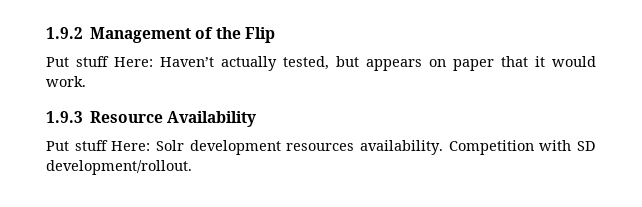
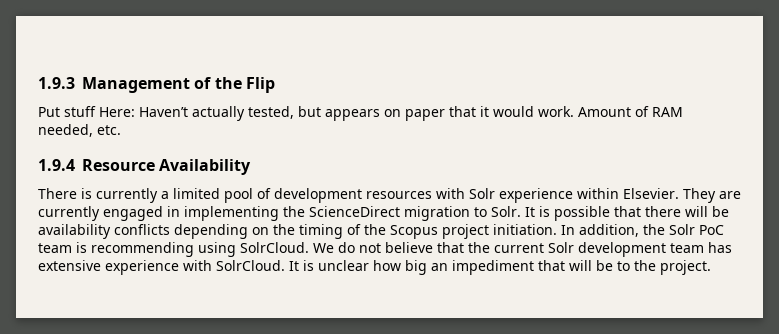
- 1.9.2 Management of the Flip
+ 1.9.3 Management of the Flip
- Put stuff Here: Haven’t actually tested, but appears on paper that it would work.
- 1.9.3 Resource Availability
- Put stuff Here: Solr development resources availability. Competition with SD development/rollout.
+ Put stuff Here: Haven’t actually tested, but appears on paper that it would work. Amount of RAM needed, etc.
+ 1.9.4 Resource Availability
+ There is currently a limited pool of development resources with Solr experience within Elsevier. They are currently engaged in implementing the ScienceDirect migration to Solr. It is possible that there will be availability conflicts depending on the timing of the Scopus project initiation. In addition, the Solr PoC team is recommending using SolrCloud. We do not believe that the current Solr development team has extensive experience with SolrCloud. It is unclear how big an impediment that will be to the project.

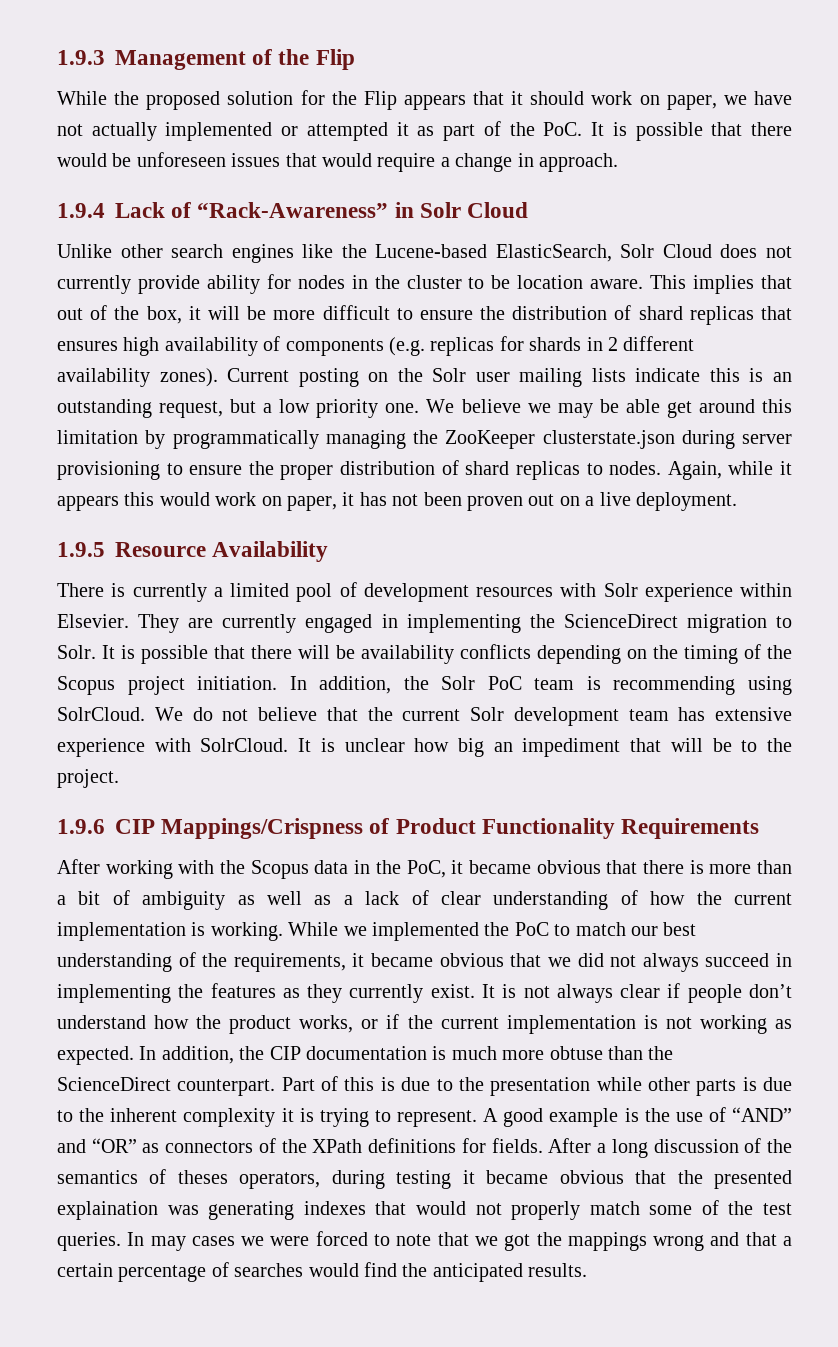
- Put stuff Here: Haven’t actually tested, but appears on paper that it would work. Amount of RAM needed, etc.
- 1.9.4 Resource Availability
+ While the proposed solution for the Flip appears that it should work on paper, we have not actually implemented or attempted it as part of the PoC. It is possible that there would be unforeseen issues that would require a change in approach.
+ 1.9.4 Lack of “Rack-Awareness” in Solr Cloud
+ Unlike other search engines like the Lucene-based ElasticSearch, Solr Cloud does not currently provide ability for nodes in the cluster to be location aware. This implies that out of the box, it will be more difficult to ensure the distribution of shard replicas that ensures high availability of components (e.g. replicas for shards in 2 different availability zones). Current posting on the Solr user mailing lists indicate this is an outstanding request, but a low priority one. We believe we may be able get around this limitation by programmatically managing the ZooKeeper clusterstate.json during server provisioning to ensure the proper distribution of shard replicas to nodes. Again, while it appears this would work on paper, it has not been proven out on a live deployment.
+ 1.9.5 Resource Availability
+ 1.9.6 CIP Mappings/Crispness of Product Functionality Requirements
+ After working with the Scopus data in the PoC, it became obvious that there is more than a bit of ambiguity as well as a lack of clear understanding of how the current implementation is working. While we implemented the PoC to match our best understanding of the requirements, it became obvious that we did not always succeed in implementing the features as they currently exist. It is not always clear if people don’t understand how the product works, or if the current implementation is not working as expected. In addition, the CIP documentation is much more obtuse than the ScienceDirect counterpart. Part of this is due to the presentation while other parts is due to the inherent complexity it is trying to represent. A good example is the use of “AND” and “OR” as connectors of the XPath definitions for fields. After a long discussion of the semantics of theses operators, during testing it became obvious that the presented explaination was generating indexes that would not properly match some of the test queries. In may cases we were forced to note that we got the mappings wrong and that a certain percentage of searches would find the anticipated results.

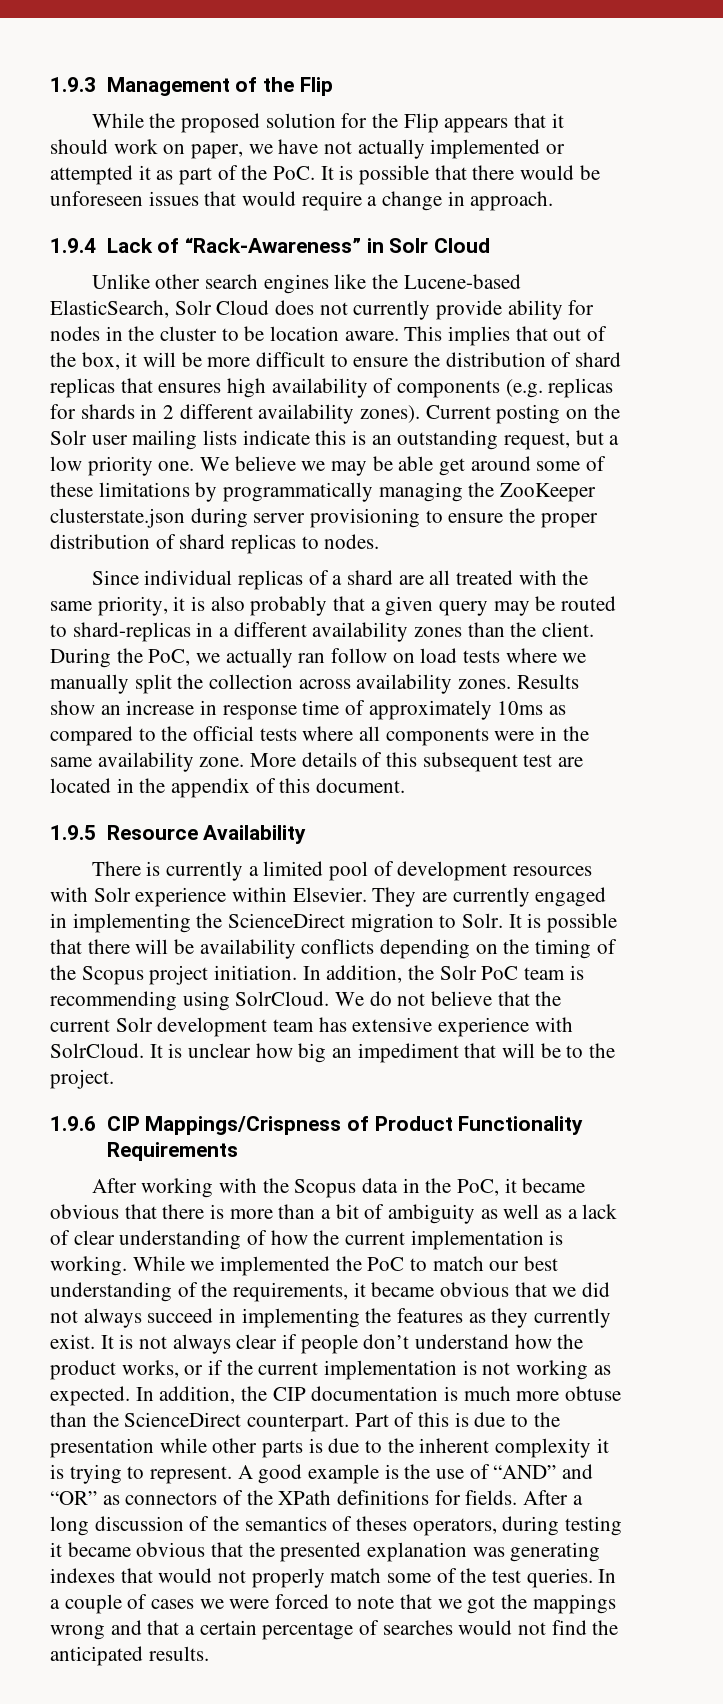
- We believe we may be able get around this limitation by programmatically managing the ZooKeeper clusterstate.json during server provisioning to ensure the proper distribution of shard replicas to nodes. Again, while it appears this would work on paper, it has not been proven out on a live deployment.
+ We believe we may be able get around some of these limitations by programmatically managing the ZooKeeper clusterstate.json during server provisioning to ensure the proper distribution of shard replicas to nodes.
+ Since individual replicas of a shard are all treated with the same priority, it is also probably that a given query may be routed to shard-replicas in a different availability zones than the client. During the PoC, we actually ran follow on load tests where we manually split the collection across availability zones. Results show an increase in response time of approximately 10ms as compared to the official tests where all components were in the same availability zone. More details of this subsequent test are located in the appendix of this document.
- After a long discussion of the semantics of theses operators, during testing it became obvious that the presented explaination was generating indexes that would not properly match some of the test queries.
+ After a long discussion of the semantics of theses operators, during testing it became obvious that the presented explanation was generating indexes that would not properly match some of the test queries.
- In may cases we were forced to note that we got the mappings wrong and that a certain percentage of searches would find the anticipated results.
+ In a couple of cases we were forced to note that we got the mappings wrong and that a certain percentage of searches would not find the anticipated results.

